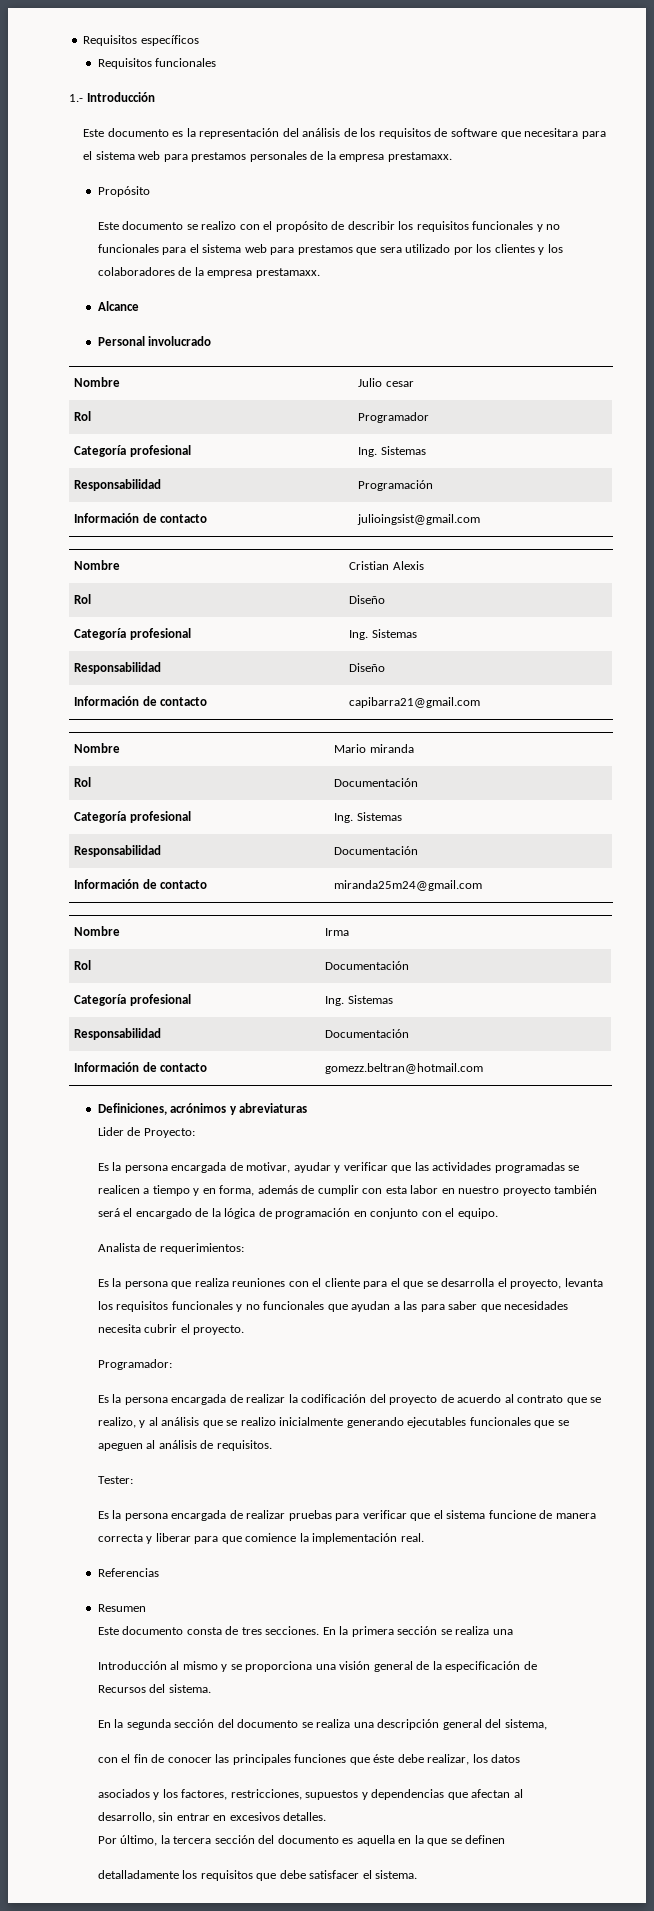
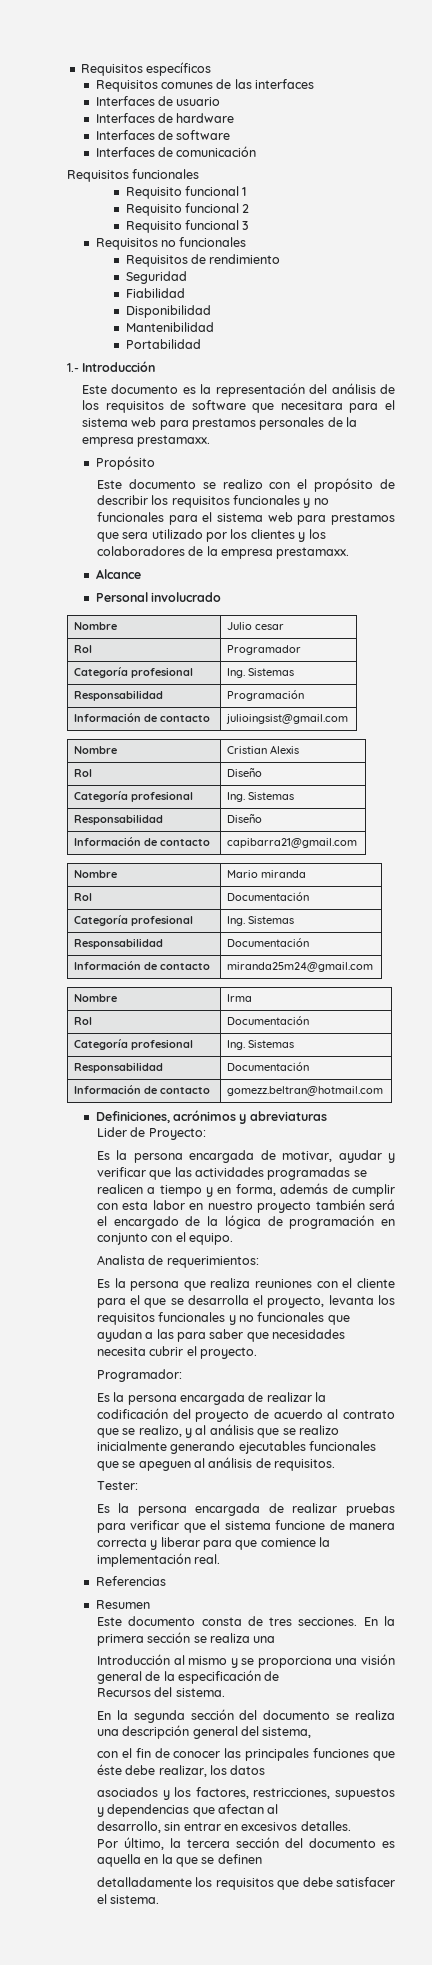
+ Requisitos comunes de las interfaces
+ Interfaces de usuario
+ Interfaces de hardware
+ Interfaces de software
+ Interfaces de comunicación
  Requisitos funcionales
+ Requisito funcional 1
+ Requisito funcional 2
+ Requisito funcional 3
+ Requisitos no funcionales
+ Requisitos de rendimiento
+ Seguridad
+ Fiabilidad
+ Disponibilidad
+ Mantenibilidad
+ Portabilidad

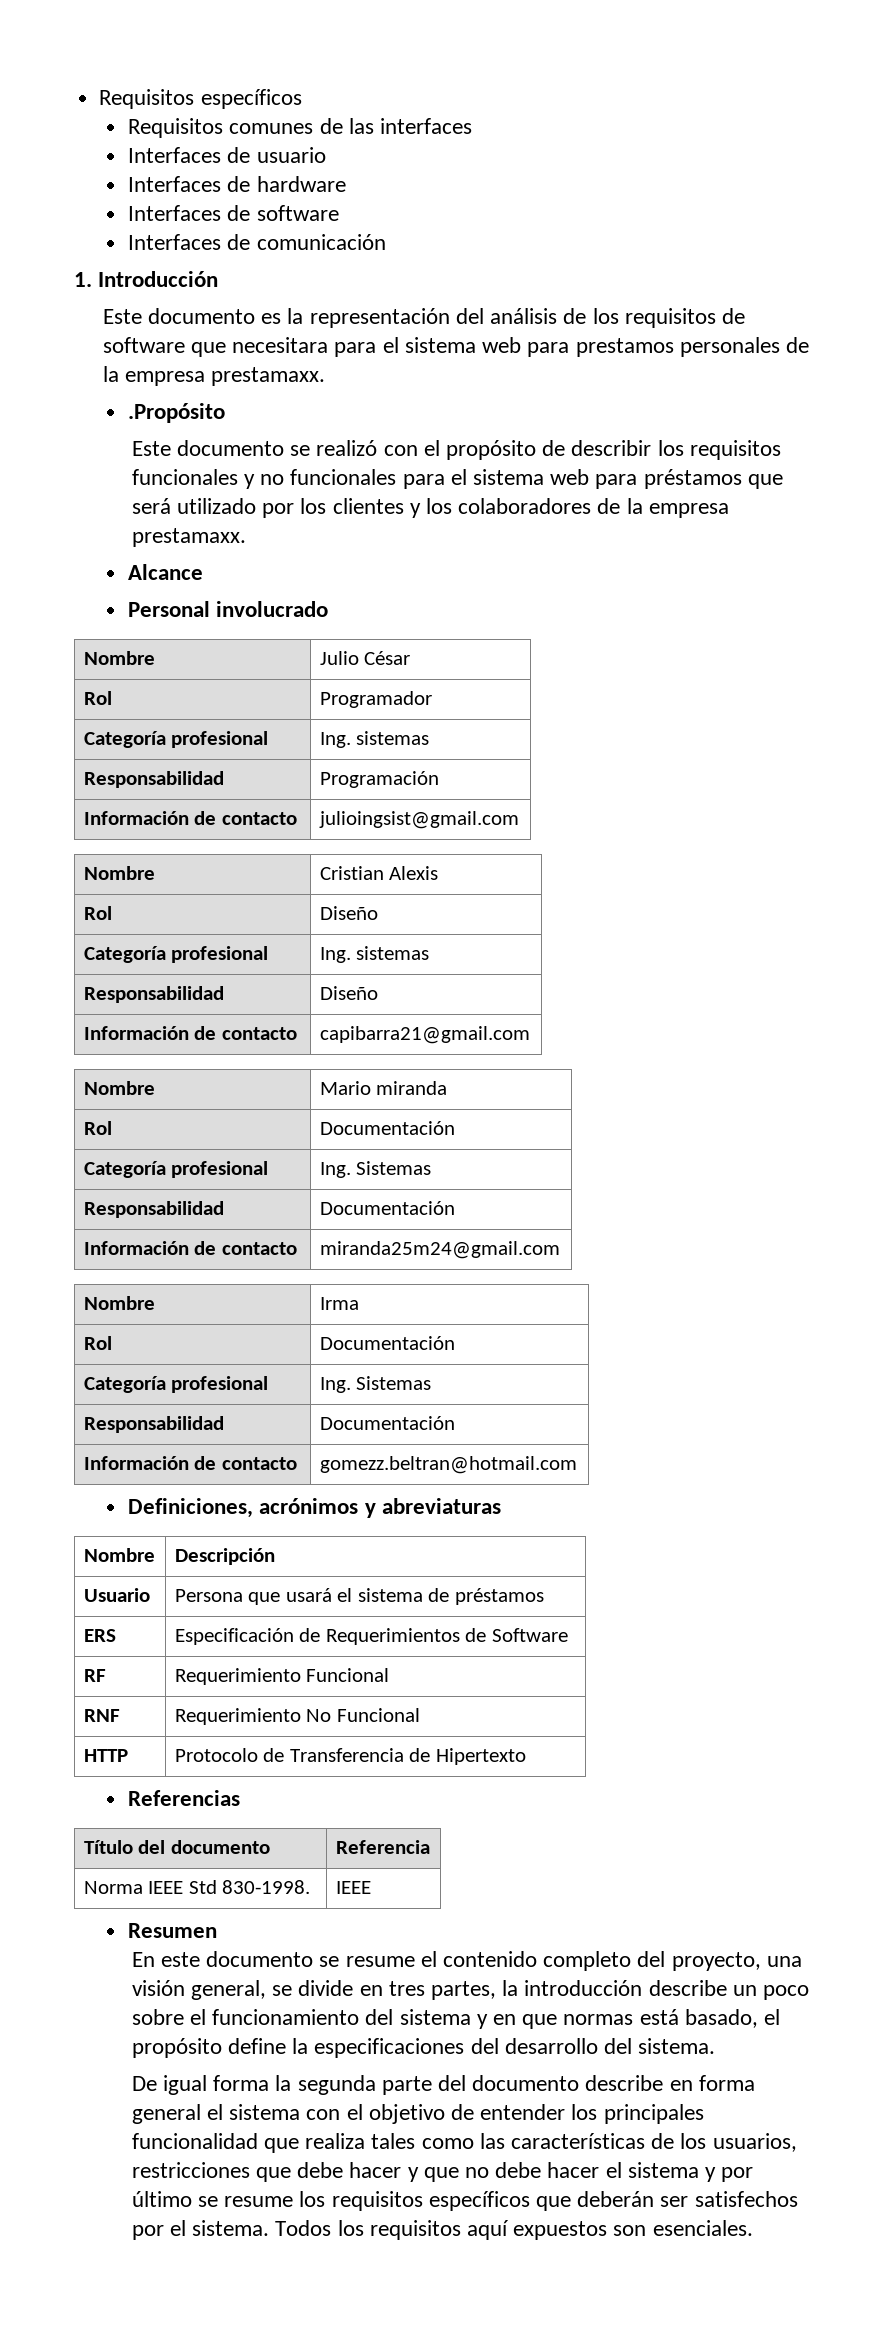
- Requisitos funcionales
- Requisito funcional 1
- Requisito funcional 2
- Requisito funcional 3
- Requisitos no funcionales
- Requisitos de rendimiento
- Seguridad
- Fiabilidad
- Disponibilidad
- Mantenibilidad
- Portabilidad
- 1.- Introducción
+ 1. Introducción
- Propósito
+ .Propósito
- Este documento se realizo con el propósito de describir los requisitos funcionales y no funcionales para el sistema web para prestamos que sera utilizado por los clientes y los colaboradores de la empresa prestamaxx.
+ Este documento se realizó con el propósito de describir los requisitos funcionales y no funcionales para el sistema web para préstamos que será utilizado por los clientes y los colaboradores de la empresa prestamaxx.
- Nombre | Julio cesar
+ Nombre | Julio César
  Rol | Programador
- Categoría profesional | Ing. Sistemas
+ Categoría profesional | Ing. sistemas
  Rol | Diseño
- Categoría profesional | Ing. Sistemas
+ Categoría profesional | Ing. sistemas
- Lider de Proyecto:
- Es la persona encargada de motivar, ayudar y verificar que las actividades programadas se realicen a tiempo y en forma, además de cumplir con esta labor en nuestro proyecto también será el encargado de la lógica de programación en conjunto con el equipo.
- Analista de requerimientos:
- Es la persona que realiza reuniones con el cliente para el que se desarrolla el proyecto, levanta los requisitos funcionales y no funcionales que ayudan a las para saber que necesidades necesita cubrir el proyecto.
- Programador:
- Es la persona encargada de realizar la codificación del proyecto de acuerdo al contrato que se realizo, y al análisis que se realizo inicialmente generando ejecutables funcionales que se apeguen al análisis de requisitos.
- Tester:
- Es la persona encargada de realizar pruebas para verificar que el sistema funcione de manera correcta y liberar para que comience la implementación real.
+ Nombre | Descripción
+ Usuario | Persona que usará el sistema de préstamos
+ ERS | Especificación de Requerimientos de Software
+ RF | Requerimiento Funcional
+ RNF | Requerimiento No Funcional
+ HTTP | Protocolo de Transferencia de Hipertexto
  Referencias
+ Título del documento | Referencia
+ Norma IEEE Std 830-1998. | IEEE
  Resumen
- Este documento consta de tres secciones. En la primera sección se realiza una
- Introducción al mismo y se proporciona una visión general de la especificación de
- Recursos del sistema.
+ En este documento se resume el contenido completo del proyecto, una visión general, se divide en tres partes, la introducción describe un poco sobre el funcionamiento del sistema y en que normas está basado, el propósito define la especificaciones del desarrollo del sistema.
- En la segunda sección del documento se realiza una descripción general del sistema,
- con el fin de conocer las principales funciones que éste debe realizar, los datos
- asociados y los factores, restricciones, supuestos y dependencias que afectan al
- desarrollo, sin entrar en excesivos detalles.
- Por último, la tercera sección del documento es aquella en la que se definen
- detalladamente los requisitos que debe satisfacer el sistema.
+ De igual forma la segunda parte del documento describe en forma general el sistema con el objetivo de entender los principales funcionalidad que realiza tales como las características de los usuarios, restricciones que debe hacer y que no debe hacer el sistema y por último se resume los requisitos específicos que deberán ser satisfechos por el sistema. Todos los requisitos aquí expuestos son esenciales.

